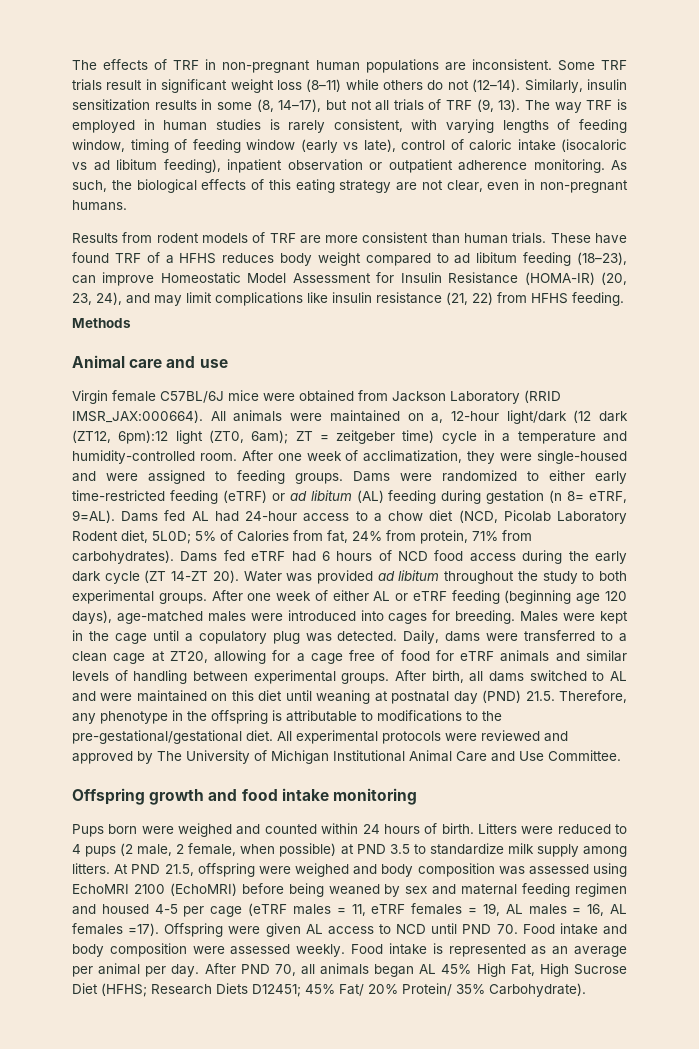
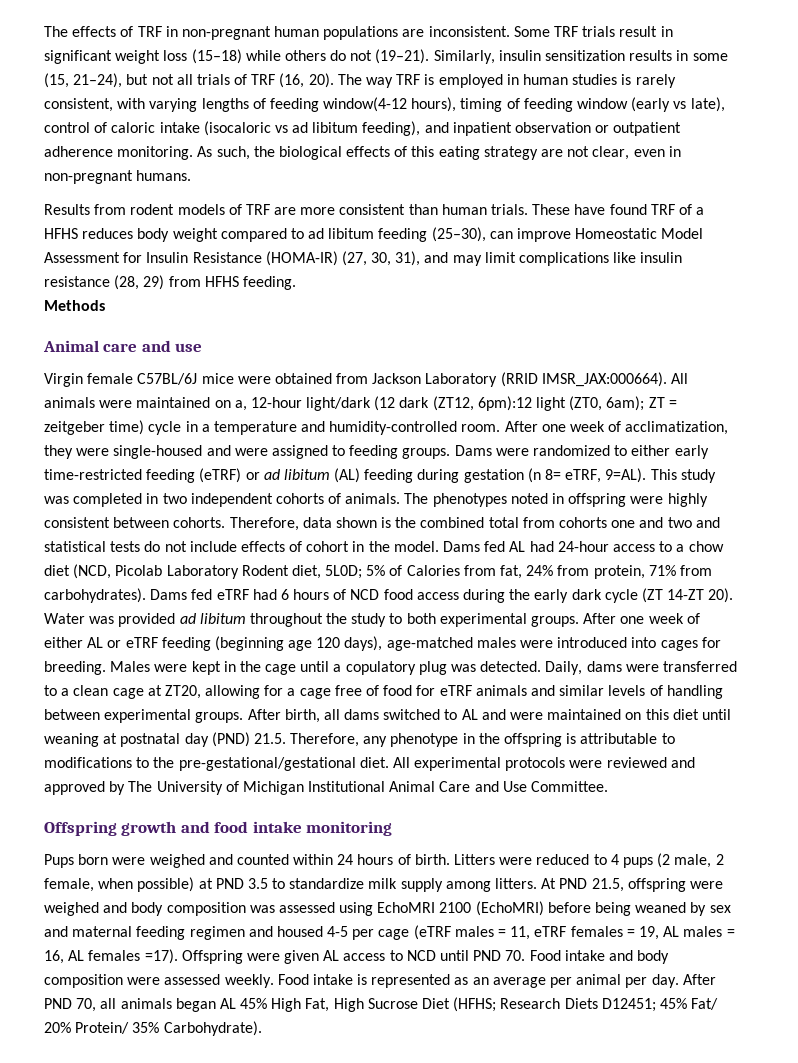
- Some TRF trials result in significant weight loss (8–11) while others do not (12–14).
+ Some TRF trials result in significant weight loss (15–18) while others do not (19–21).
- Similarly, insulin sensitization results in some (8, 14–17), but not all trials of TRF (9, 13).
+ Similarly, insulin sensitization results in some (15, 21–24), but not all trials of TRF (16, 20).
- The way TRF is employed in human studies is rarely consistent, with varying lengths of feeding window, timing of feeding window (early vs late), control of caloric intake (isocaloric vs ad libitum feeding), inpatient observation or outpatient adherence monitoring.
+ The way TRF is employed in human studies is rarely consistent, with varying lengths of feeding window(4-12 hours), timing of feeding window (early vs late), control of caloric intake (isocaloric vs ad libitum feeding), and inpatient observation or outpatient adherence monitoring.
- These have found TRF of a HFHS reduces body weight compared to ad libitum feeding (18–23), can improve Homeostatic Model Assessment for Insulin Resistance (HOMA-IR) (20, 23, 24), and may limit complications like insulin resistance (21, 22) from HFHS feeding.
+ These have found TRF of a HFHS reduces body weight compared to ad libitum feeding (25–30), can improve Homeostatic Model Assessment for Insulin Resistance (HOMA-IR) (27, 30, 31), and may limit complications like insulin resistance (28, 29) from HFHS feeding.
+ This study was completed in two independent cohorts of animals. The phenotypes noted in offspring were highly consistent between cohorts. Therefore, data shown is the combined total from cohorts one and two and statistical tests do not include effects of cohort in the model.

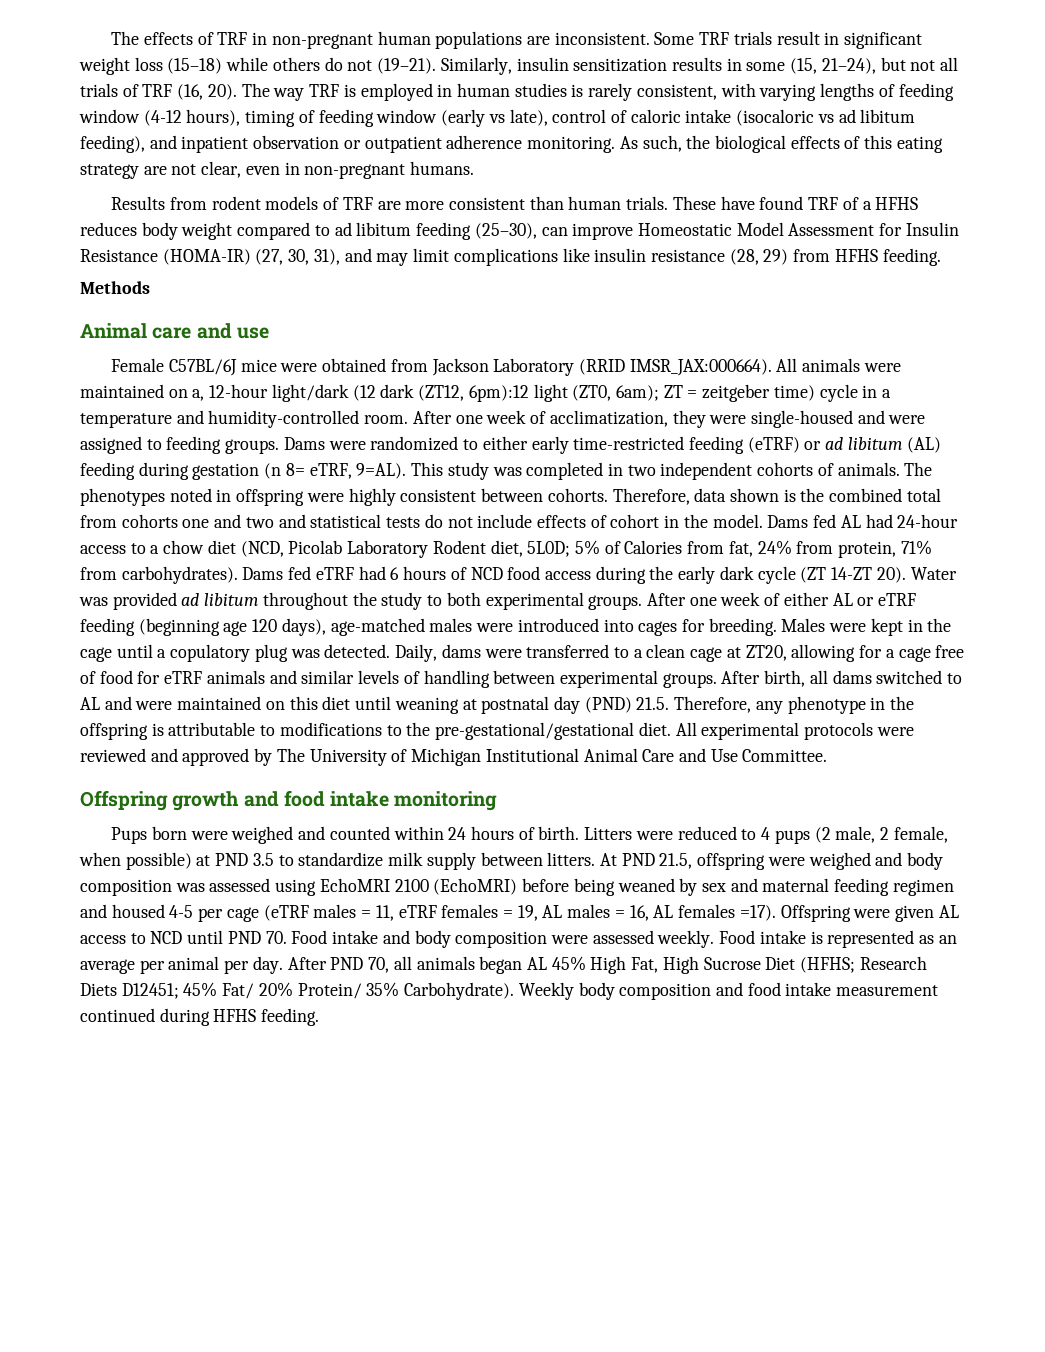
- The way TRF is employed in human studies is rarely consistent, with varying lengths of feeding window(4-12 hours), timing of feeding window (early vs late), control of caloric intake (isocaloric vs ad libitum feeding), and inpatient observation or outpatient adherence monitoring.
+ The way TRF is employed in human studies is rarely consistent, with varying lengths of feeding window (4-12 hours), timing of feeding window (early vs late), control of caloric intake (isocaloric vs ad libitum feeding), and inpatient observation or outpatient adherence monitoring.
- Virgin female C57BL/6J mice were obtained from Jackson Laboratory (RRID IMSR_JAX:000664).
+ Female C57BL/6J mice were obtained from Jackson Laboratory (RRID IMSR_JAX:000664).
- Litters were reduced to 4 pups (2 male, 2 female, when possible) at PND 3.5 to standardize milk supply among litters.
+ Litters were reduced to 4 pups (2 male, 2 female, when possible) at PND 3.5 to standardize milk supply between litters.
+ Weekly body composition and food intake measurement continued during HFHS feeding.

